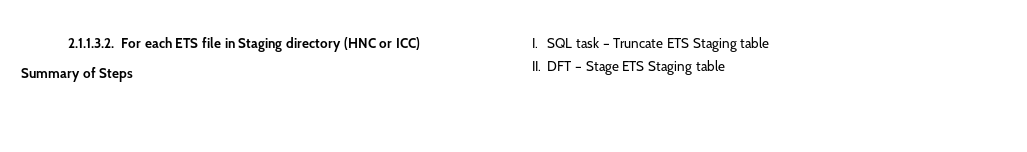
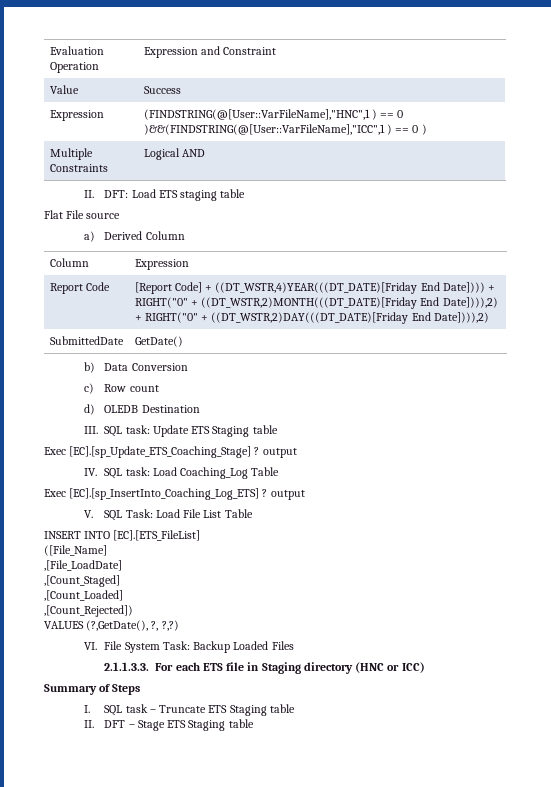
- 2.1.1.3.2. For each ETS file in Staging directory (HNC or ICC)
+ Evaluation Operation | Expression and Constraint
+ Value | Success
+ Expression | (FINDSTRING(@[User::VarFileName],"HNC",1 ) == 0 )&&(FINDSTRING(@[User::VarFileName],"ICC",1 ) == 0 )
+ Multiple Constraints | Logical AND
+ II. DFT: Load ETS staging table
+ Flat File source
+ a) Derived Column
+ Column | Expression
+ Report Code | [Report Code] + ((DT_WSTR,4)YEAR(((DT_DATE)[Friday End Date]))) + RIGHT("0" + ((DT_WSTR,2)MONTH(((DT_DATE)[Friday End Date]))),2) + RIGHT("0" + ((DT_WSTR,2)DAY(((DT_DATE)[Friday End Date]))),2)
+ SubmittedDate | GetDate()
+ b) Data Conversion
+ c) Row count
+ d) OLEDB Destination
+ III. SQL task: Update ETS Staging table
+ Exec [EC].[sp_Update_ETS_Coaching_Stage] ? output
+ IV. SQL task: Load Coaching_Log Table
+ Exec [EC].[sp_InsertInto_Coaching_Log_ETS] ? output
+ V. SQL Task: Load File List Table
+ INSERT INTO [EC].[ETS_FileList]
+ ([File_Name]
+ ,[File_LoadDate]
+ ,[Count_Staged]
+ ,[Count_Loaded]
+ ,[Count_Rejected])
+ VALUES (?,GetDate(), ?, ?,?)
+ VI. File System Task: Backup Loaded Files
+ 2.1.1.3.3. For each ETS file in Staging directory (HNC or ICC)

